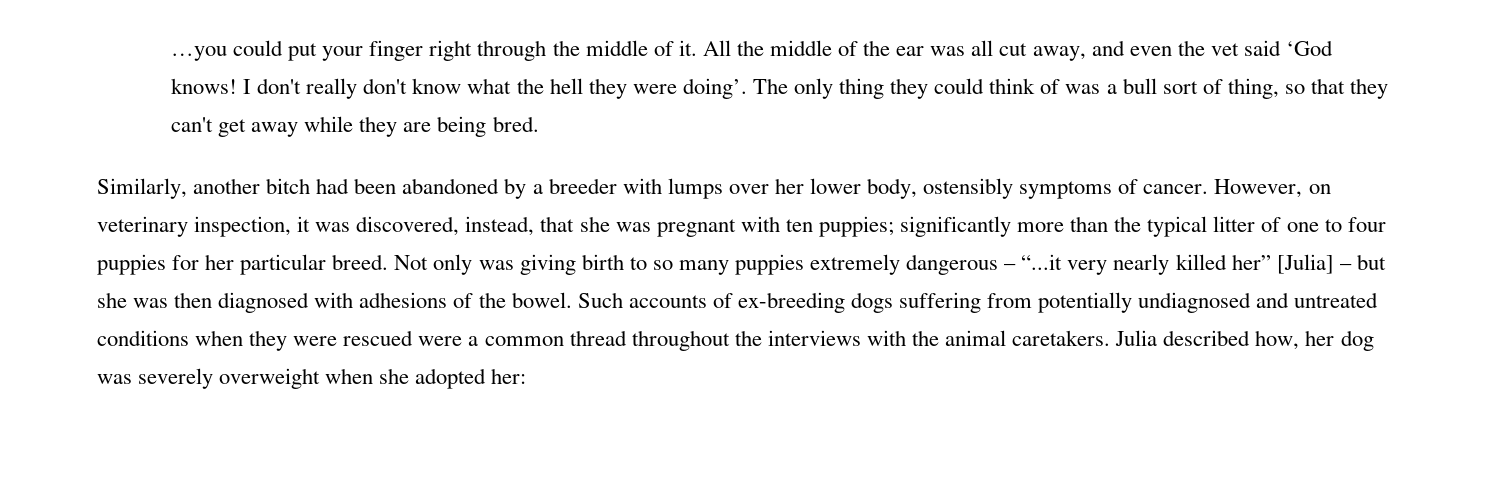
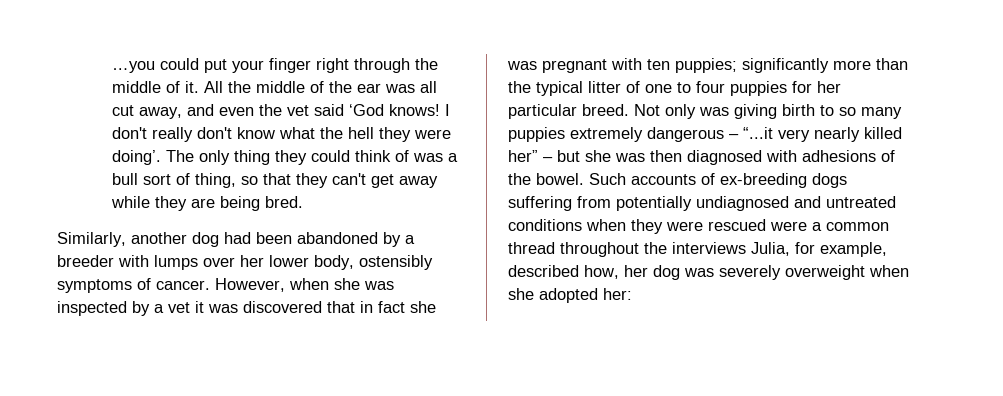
- Similarly, another bitch had been abandoned by a breeder with lumps over her lower body, ostensibly symptoms of cancer.
+ Similarly, another dog had been abandoned by a breeder with lumps over her lower body, ostensibly symptoms of cancer.
- However, on veterinary inspection, it was discovered, instead, that she was pregnant with ten puppies; significantly more than the typical litter of one to four puppies for her particular breed.
+ However, when she was inspected by a vet it was discovered that in fact she was pregnant with ten puppies; significantly more than the typical litter of one to four puppies for her particular breed.
- Not only was giving birth to so many puppies extremely dangerous – “...it very nearly killed her” [Julia] – but she was then diagnosed with adhesions of the bowel.
+ Not only was giving birth to so many puppies extremely dangerous – “...it very nearly killed her” – but she was then diagnosed with adhesions of the bowel.
- Such accounts of ex-breeding dogs suffering from potentially undiagnosed and untreated conditions when they were rescued were a common thread throughout the interviews with the animal caretakers. Julia described how, her dog was severely overweight when she adopted her:
+ Such accounts of ex-breeding dogs suffering from potentially undiagnosed and untreated conditions when they were rescued were a common thread throughout the interviews Julia, for example, described how, her dog was severely overweight when she adopted her:

